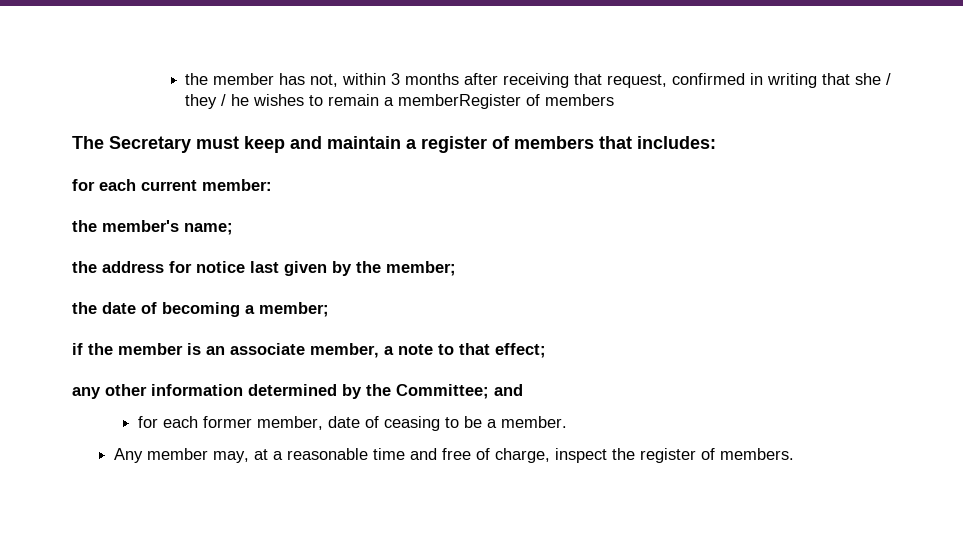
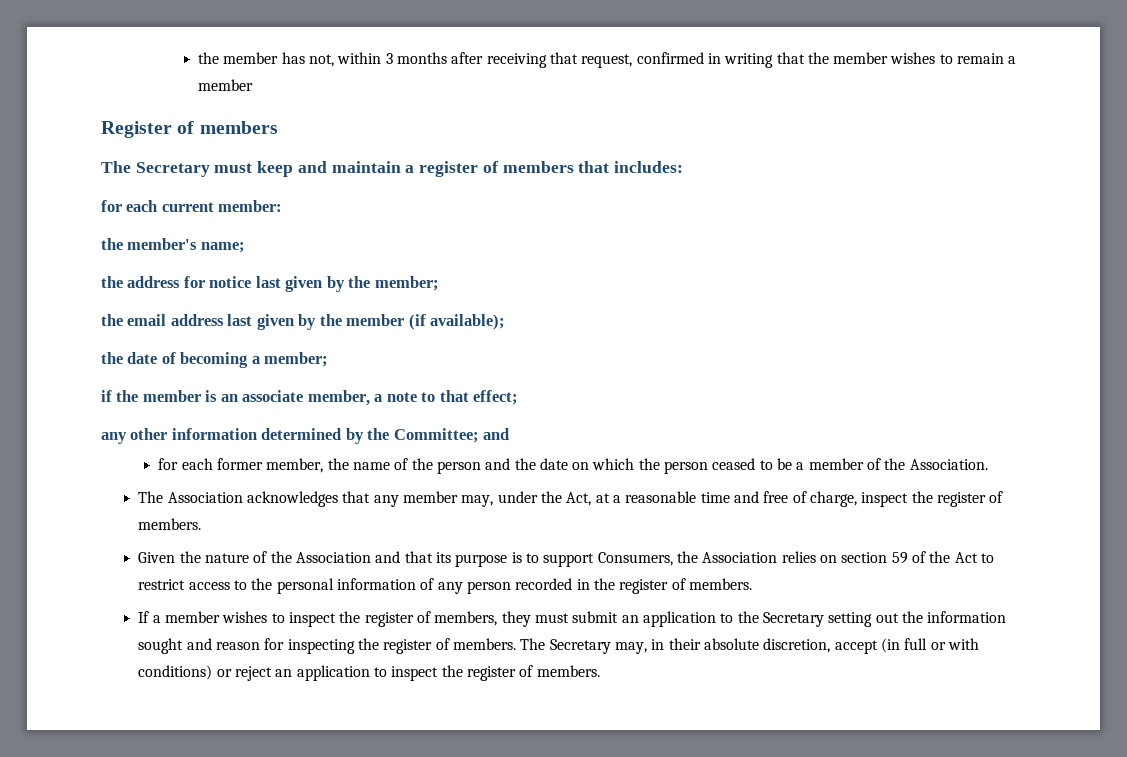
- the member has not, within 3 months after receiving that request, confirmed in writing that she / they / he wishes to remain a memberRegister of members
+ the member has not, within 3 months after receiving that request, confirmed in writing that the member wishes to remain a member
+ Register of members
+ the email address last given by the member (if available);
- for each former member, date of ceasing to be a member.
- Any member may, at a reasonable time and free of charge, inspect the register of members.
+ for each former member, the name of the person and the date on which the person ceased to be a member of the Association.
+ The Association acknowledges that any member may, under the Act, at a reasonable time and free of charge, inspect the register of members.
+ Given the nature of the Association and that its purpose is to support Consumers, the Association relies on section 59 of the Act to restrict access to the personal information of any person recorded in the register of members.
+ If a member wishes to inspect the register of members, they must submit an application to the Secretary setting out the information sought and reason for inspecting the register of members. The Secretary may, in their absolute discretion, accept (in full or with conditions) or reject an application to inspect the register of members.

